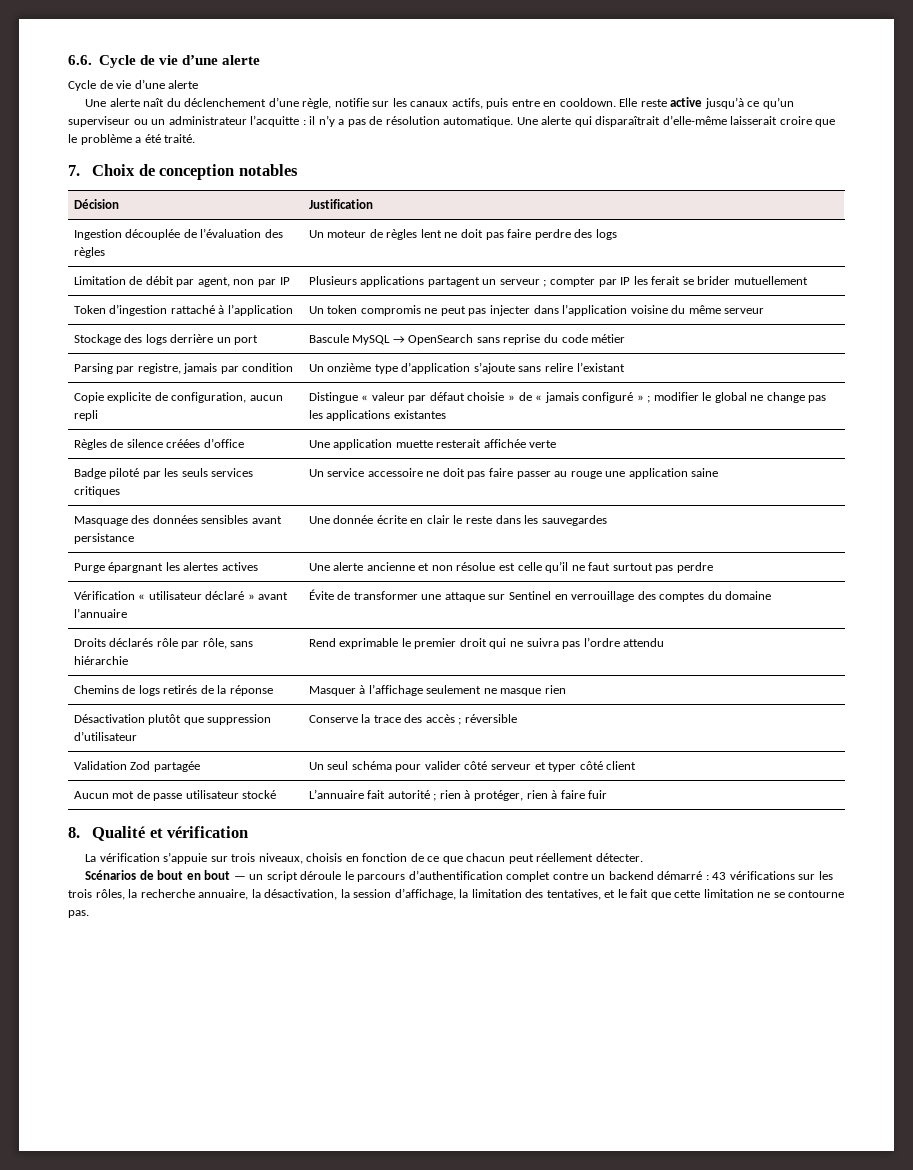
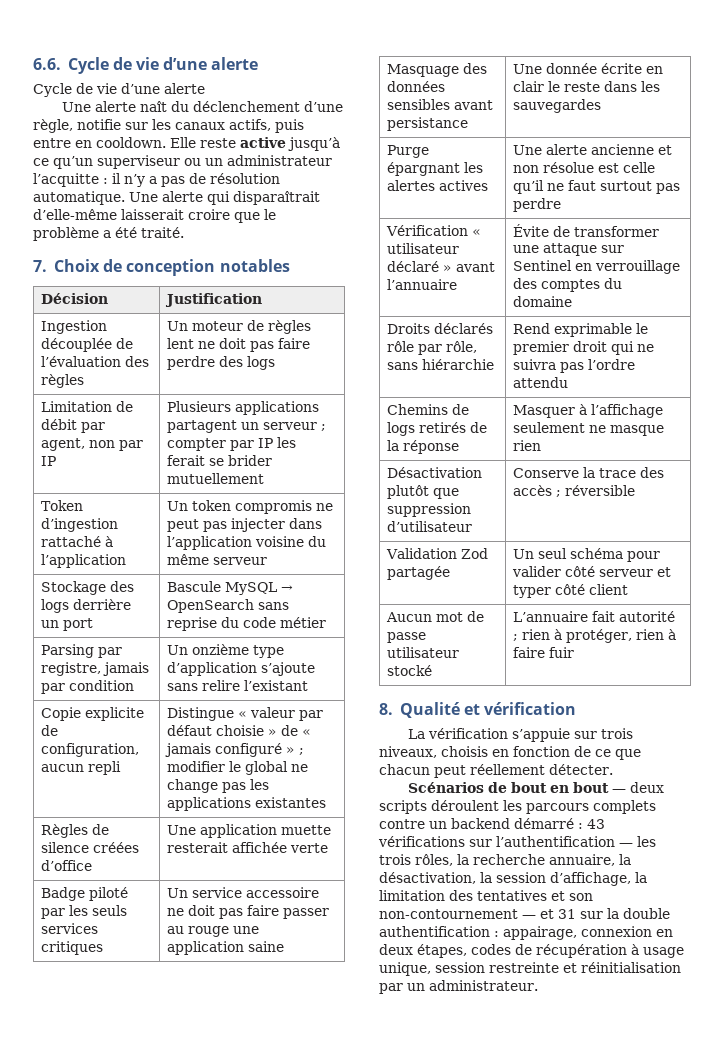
- Scénarios de bout en bout — un script déroule le parcours d’authentification complet contre un backend démarré : 43 vérifications sur les trois rôles, la recherche annuaire, la désactivation, la session d’affichage, la limitation des tentatives, et le fait que cette limitation ne se contourne pas.
+ Scénarios de bout en bout — deux scripts déroulent les parcours complets contre un backend démarré : 43 vérifications sur l’authentification — les trois rôles, la recherche annuaire, la désactivation, la session d’affichage, la limitation des tentatives et son non-contournement — et 31 sur la double authentification : appairage, connexion en deux étapes, codes de récupération à usage unique, session restreinte et réinitialisation par un administrateur.

